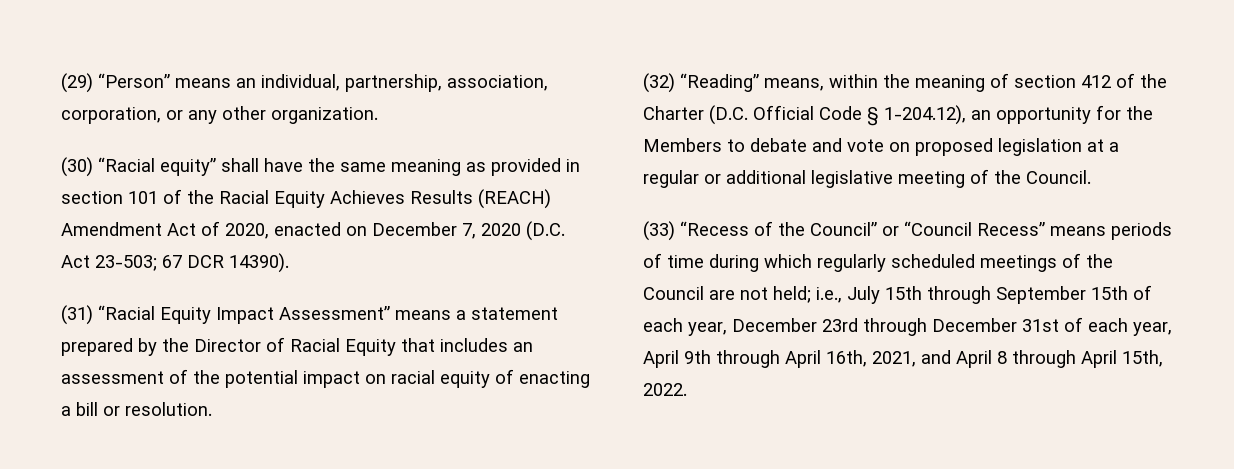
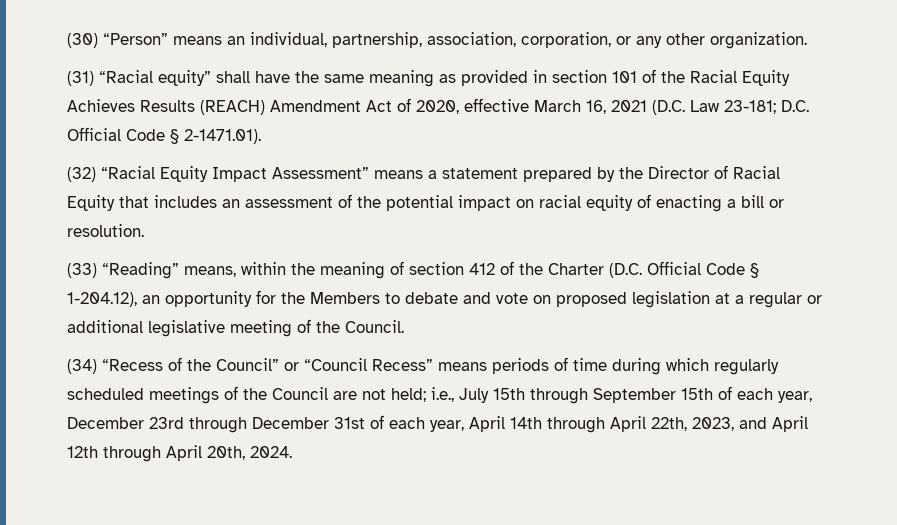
- (29) “Person” means an individual, partnership, association, corporation, or any other organization.
+ (30) “Person” means an individual, partnership, association, corporation, or any other organization.
- (30) “Racial equity” shall have the same meaning as provided in section 101 of the Racial Equity Achieves Results (REACH) Amendment Act of 2020, enacted on December 7, 2020 (D.C. Act 23-503; 67 DCR 14390).
- (31) “Racial Equity Impact Assessment” means a statement prepared by the Director of Racial Equity that includes an assessment of the potential impact on racial equity of enacting a bill or resolution.
+ (31) “Racial equity” shall have the same meaning as provided in section 101 of the Racial Equity Achieves Results (REACH) Amendment Act of 2020, effective March 16, 2021 (D.C. Law 23-181; D.C. Official Code § 2-1471.01).
+ (32) “Racial Equity Impact Assessment” means a statement prepared by the Director of Racial Equity that includes an assessment of the potential impact on racial equity of enacting a bill or resolution.
- (32) “Reading” means, within the meaning of section 412 of the Charter (D.C. Official Code § 1-204.12), an opportunity for the Members to debate and vote on proposed legislation at a regular or additional legislative meeting of the Council.
+ (33) “Reading” means, within the meaning of section 412 of the Charter (D.C. Official Code § 1-204.12), an opportunity for the Members to debate and vote on proposed legislation at a regular or additional legislative meeting of the Council.
- (33) “Recess of the Council” or “Council Recess” means periods of time during which regularly scheduled meetings of the Council are not held; i.e., July 15th through September 15th of each year, December 23rd through December 31st of each year, April 9th through April 16th, 2021, and April 8 through April 15th, 2022.
+ (34) “Recess of the Council” or “Council Recess” means periods of time during which regularly scheduled meetings of the Council are not held; i.e., July 15th through September 15th of each year, December 23rd through December 31st of each year, April 14th through April 22th, 2023, and April 12th through April 20th, 2024.

